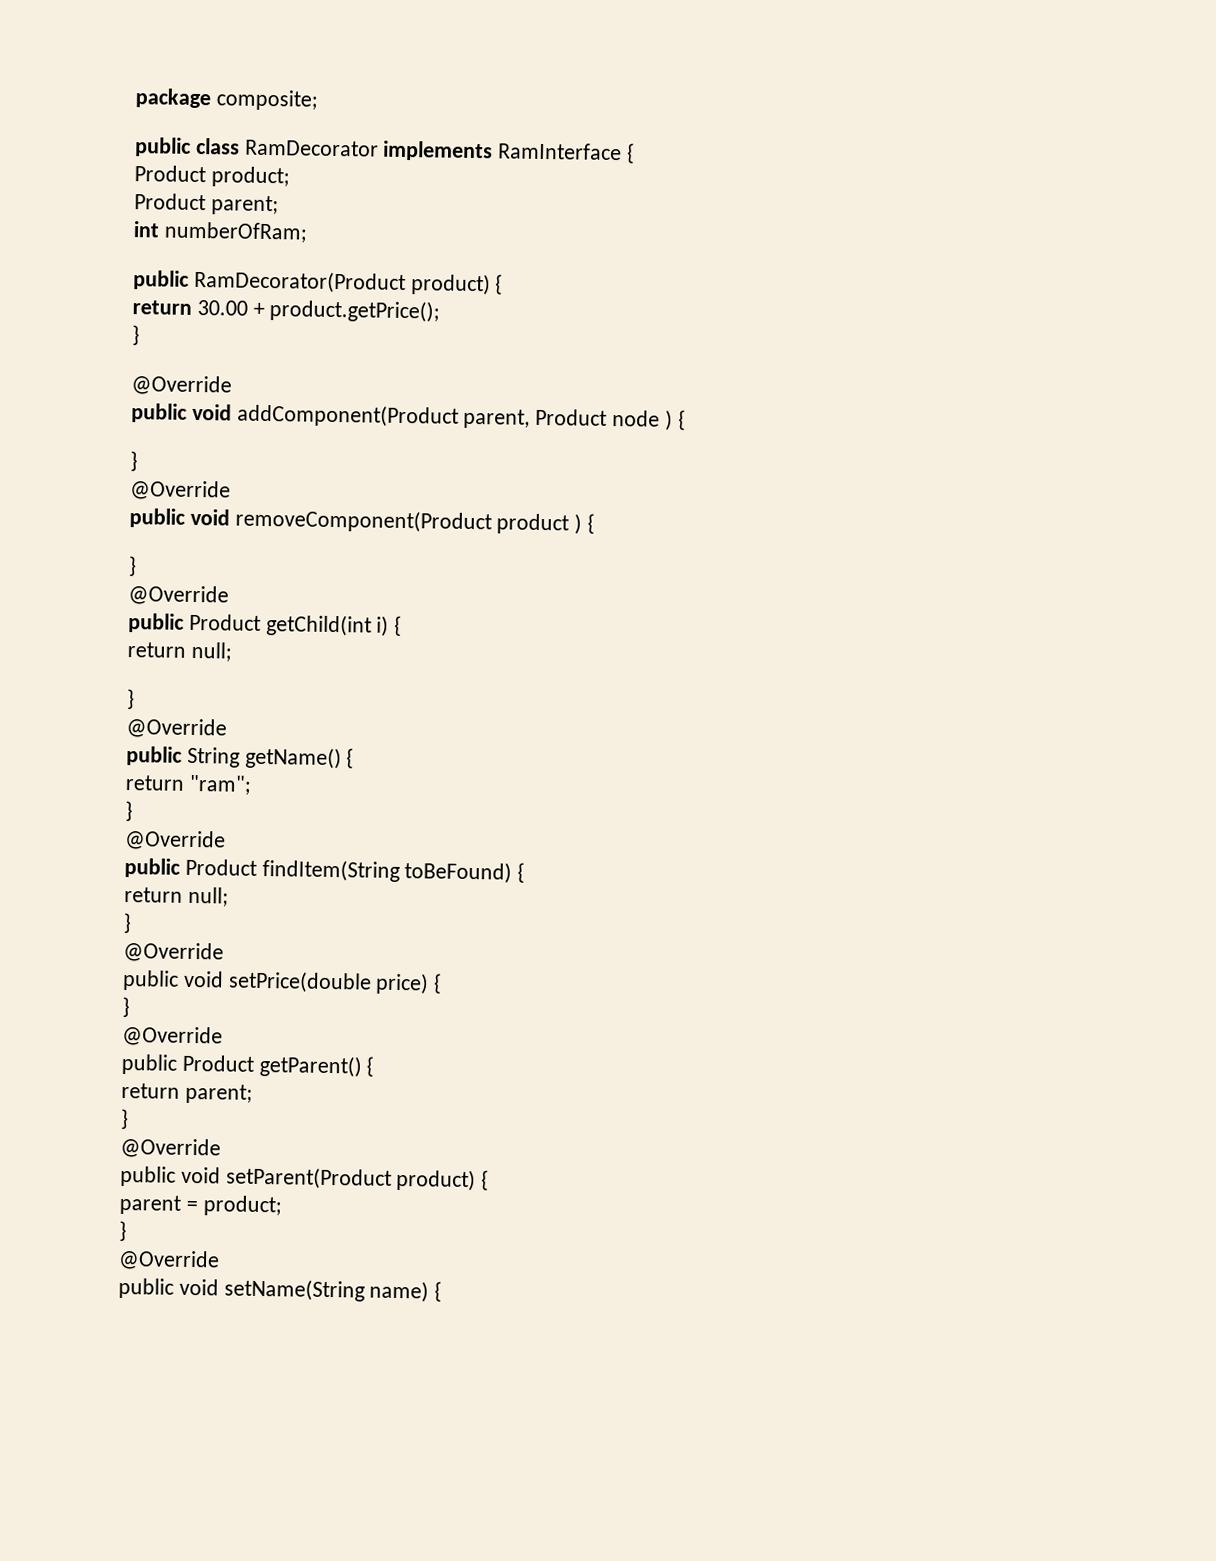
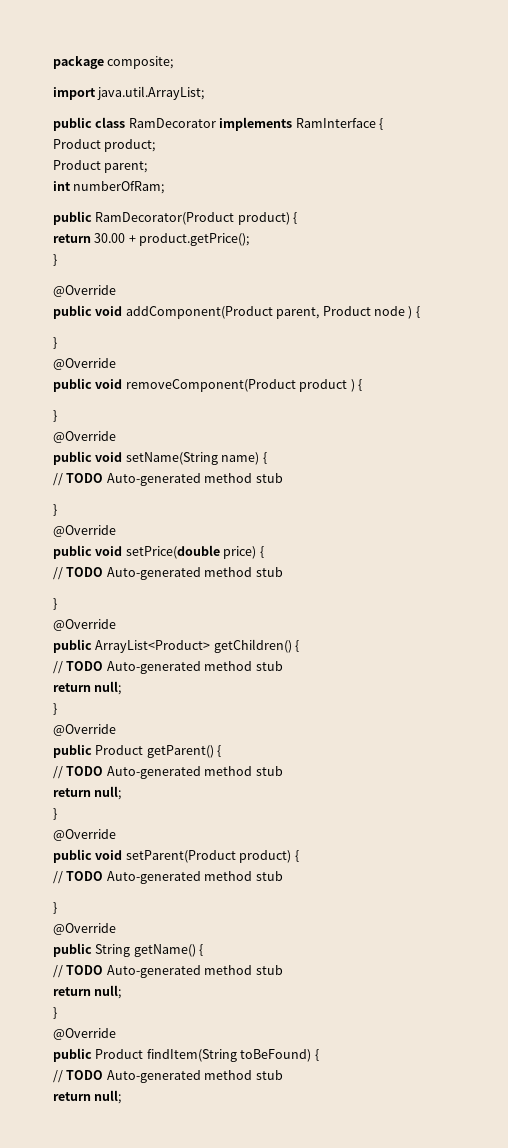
+ import java.util.ArrayList;
- public Product getChild(int i) {
+ public void setName(String name) {
+ // TODO Auto-generated method stub
+ }
+ @Override
+ public void setPrice(double price) {
+ // TODO Auto-generated method stub
+ }
+ @Override
+ public ArrayList<Product> getChildren() {
+ // TODO Auto-generated method stub
  return null;
+ }
+ @Override
+ public Product getParent() {
+ // TODO Auto-generated method stub
+ return null;
+ }
+ @Override
+ public void setParent(Product product) {
+ // TODO Auto-generated method stub
  public String getName() {
- return "ram";
+ // TODO Auto-generated method stub
+ return null;
  public Product findItem(String toBeFound) {
+ // TODO Auto-generated method stub
  return null;
- }
- @Override
- public void setPrice(double price) {
- }
- @Override
- public Product getParent() {
- return parent;
- }
- @Override
- public void setParent(Product product) {
- parent = product;
- }
- @Override
- public void setName(String name) {

